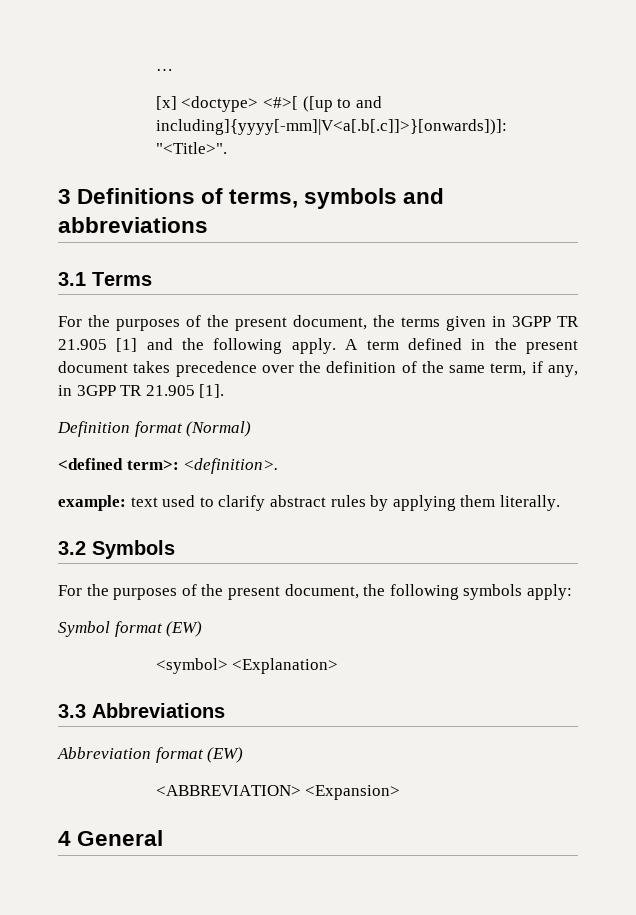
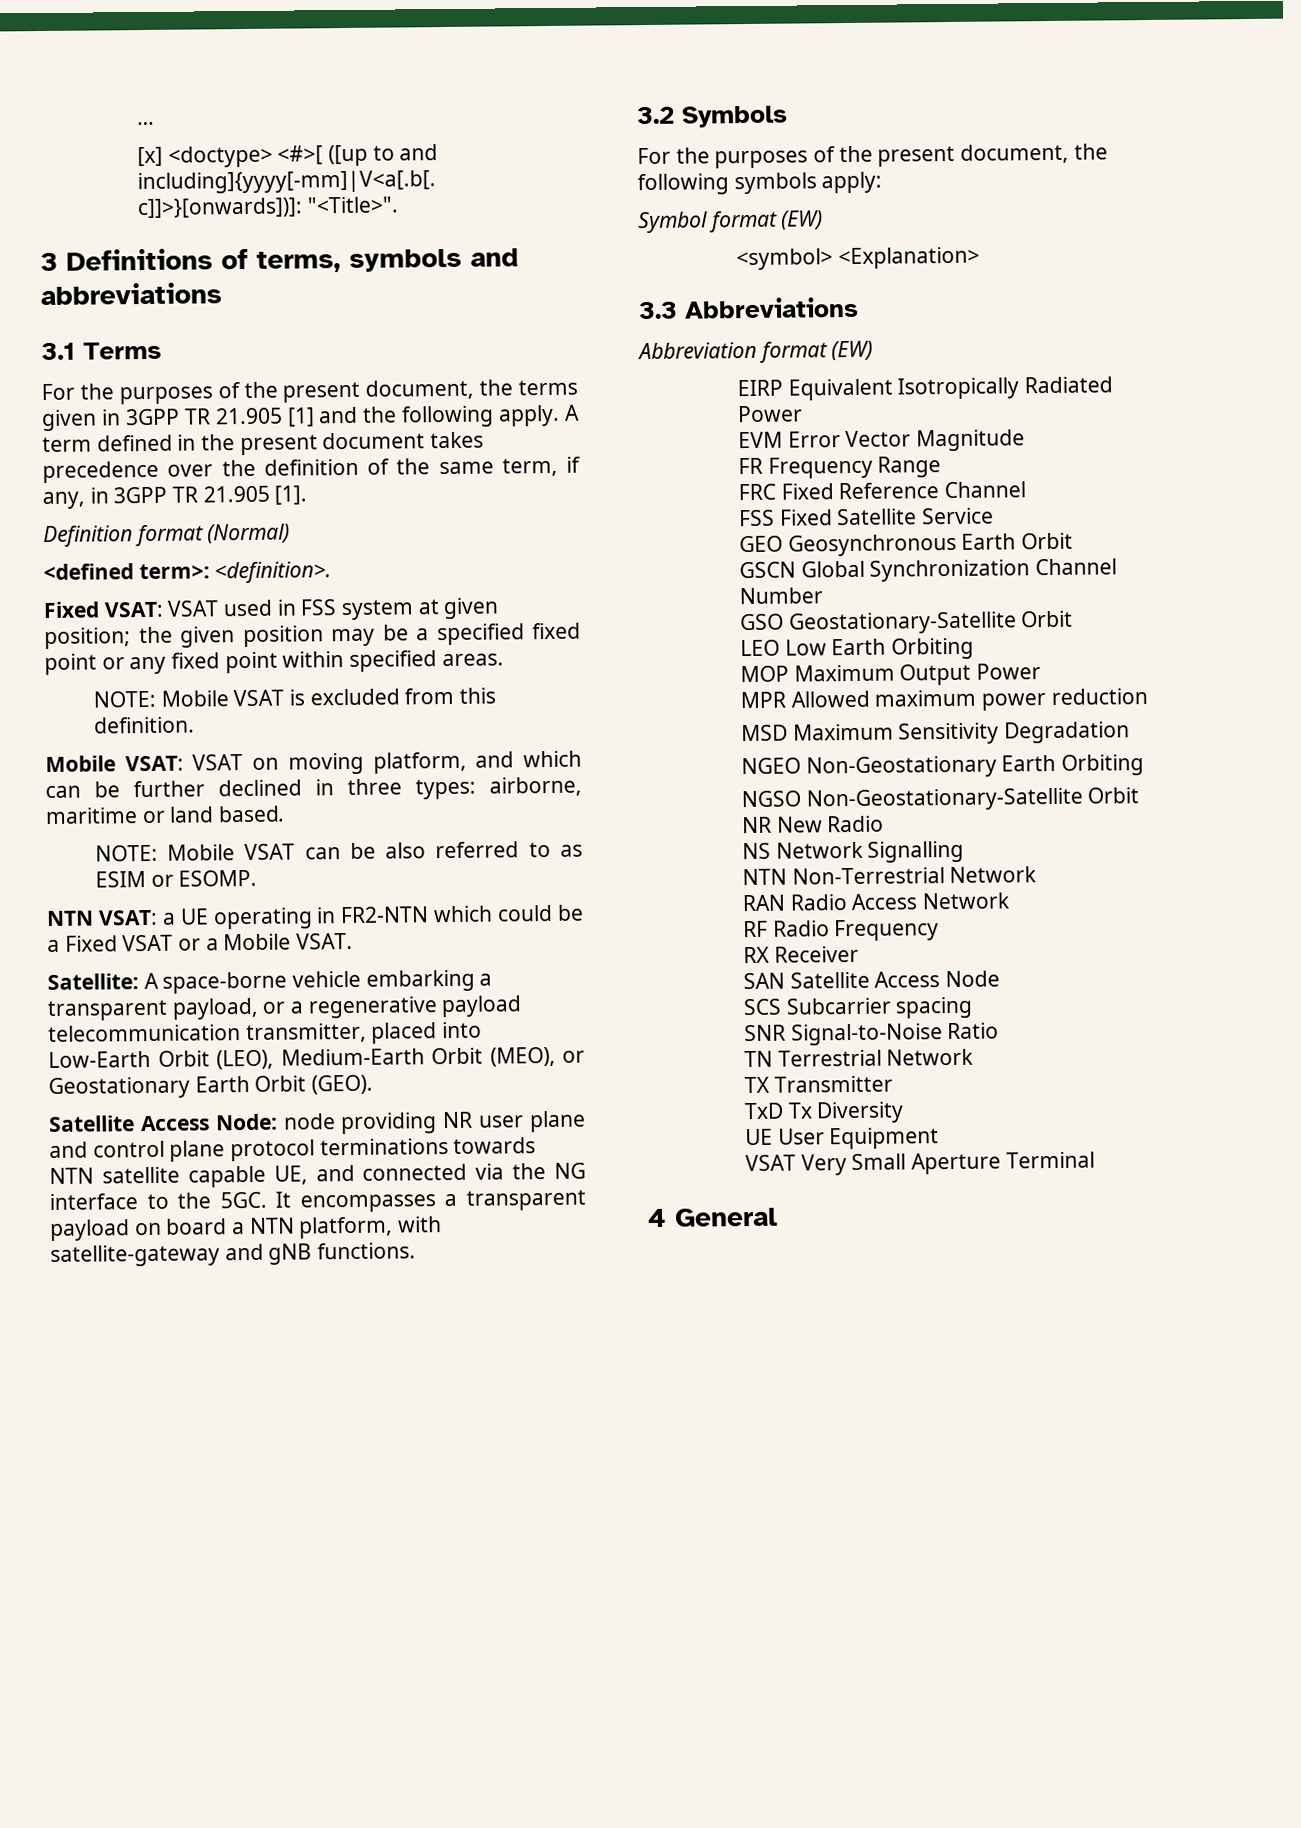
- example: text used to clarify abstract rules by applying them literally.
+ Fixed VSAT: VSAT used in FSS system at given position; the given position may be a specified fixed point or any fixed point within specified areas.
+ NOTE: Mobile VSAT is excluded from this definition.
+ Mobile VSAT: VSAT on moving platform, and which can be further declined in three types: airborne, maritime or land based.
+ NOTE: Mobile VSAT can be also referred to as ESIM or ESOMP.
+ NTN VSAT: a UE operating in FR2-NTN which could be a Fixed VSAT or a Mobile VSAT.
+ Satellite: A space-borne vehicle embarking a transparent payload, or a regenerative payload telecommunication transmitter, placed into Low-Earth Orbit (LEO), Medium-Earth Orbit (MEO), or Geostationary Earth Orbit (GEO).
+ Satellite Access Node: node providing NR user plane and control plane protocol terminations towards NTN satellite capable UE, and connected via the NG interface to the 5GC. It encompasses a transparent payload on board a NTN platform, with satellite-gateway and gNB functions.
- <ABBREVIATION> <Expansion>
+ EIRP Equivalent Isotropically Radiated Power
+ EVM Error Vector Magnitude
+ FR Frequency Range
+ FRC Fixed Reference Channel
+ FSS Fixed Satellite Service
+ GEO Geosynchronous Earth Orbit
+ GSCN Global Synchronization Channel Number
+ GSO Geostationary-Satellite Orbit
+ LEO Low Earth Orbiting
+ MOP Maximum Output Power
+ MPR Allowed maximum power reduction
+ MSD Maximum Sensitivity Degradation
+ NGEO Non-Geostationary Earth Orbiting
+ NGSO Non-Geostationary-Satellite Orbit
+ NR New Radio
+ NS Network Signalling
+ NTN Non-Terrestrial Network
+ RAN Radio Access Network
+ RF Radio Frequency
+ RX Receiver
+ SAN Satellite Access Node
+ SCS Subcarrier spacing
+ SNR Signal-to-Noise Ratio
+ TN Terrestrial Network
+ TX Transmitter
+ TxD Tx Diversity
+ UE User Equipment
+ VSAT Very Small Aperture Terminal

